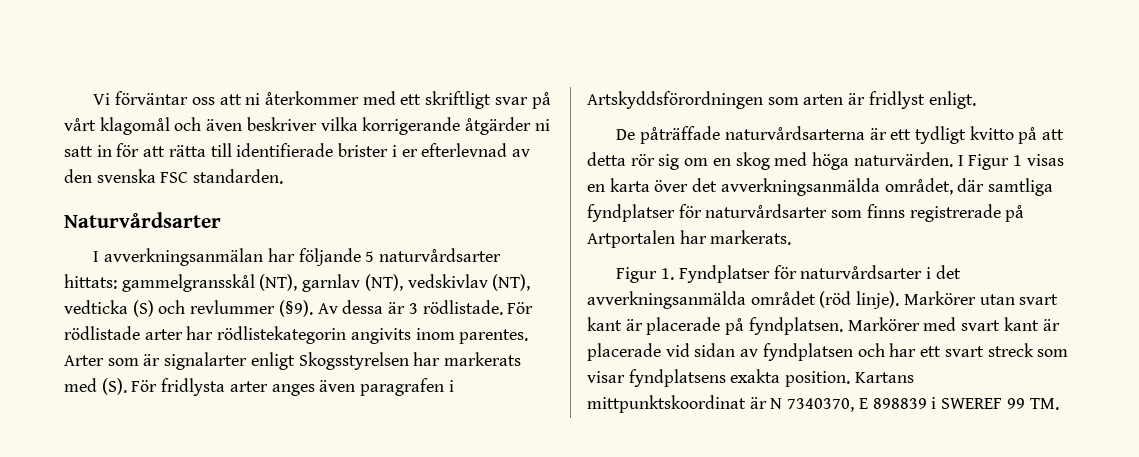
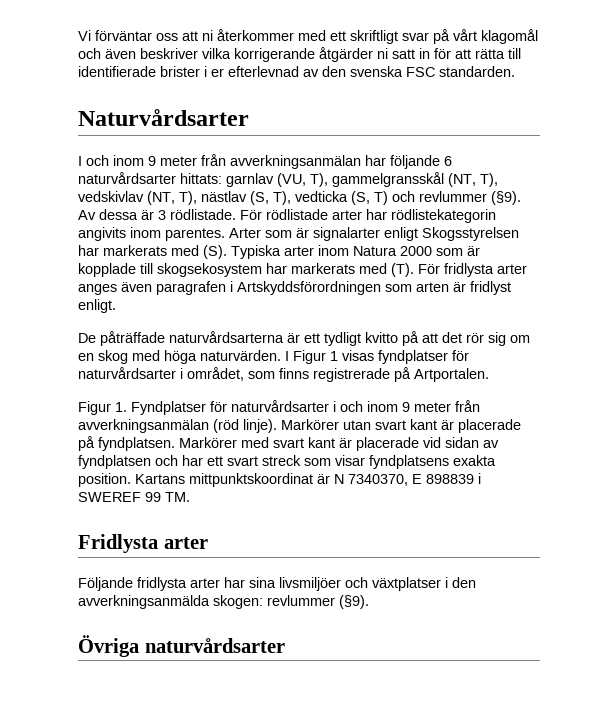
- I avverkningsanmälan har följande 5 naturvårdsarter hittats: gammelgransskål (NT), garnlav (NT), vedskivlav (NT), vedticka (S) och revlummer (§9).
+ I och inom 9 meter från avverkningsanmälan har följande 6 naturvårdsarter hittats: garnlav (VU, T), gammelgransskål (NT, T), vedskivlav (NT, T), nästlav (S, T), vedticka (S, T) och revlummer (§9).
- Arter som är signalarter enligt Skogsstyrelsen har markerats med (S). För fridlysta arter anges även paragrafen i Artskyddsförordningen som arten är fridlyst enligt.
+ Arter som är signalarter enligt Skogsstyrelsen har markerats med (S). Typiska arter inom Natura 2000 som är kopplade till skogsekosystem har markerats med (T). För fridlysta arter anges även paragrafen i Artskyddsförordningen som arten är fridlyst enligt.
- De påträffade naturvårdsarterna är ett tydligt kvitto på att detta rör sig om en skog med höga naturvärden.
+ De påträffade naturvårdsarterna är ett tydligt kvitto på att det rör sig om en skog med höga naturvärden.
- I Figur 1 visas en karta över det avverkningsanmälda området, där samtliga fyndplatser för naturvårdsarter som finns registrerade på Artportalen har markerats.
+ I Figur 1 visas fyndplatser för naturvårdsarter i området, som finns registrerade på Artportalen.
- Figur 1. Fyndplatser för naturvårdsarter i det avverkningsanmälda området (röd linje).
+ Figur 1. Fyndplatser för naturvårdsarter i och inom 9 meter från avverkningsanmälan (röd linje).
+ Fridlysta arter
+ Följande fridlysta arter har sina livsmiljöer och växtplatser i den avverkningsanmälda skogen: revlummer (§9).
+ Övriga naturvårdsarter

